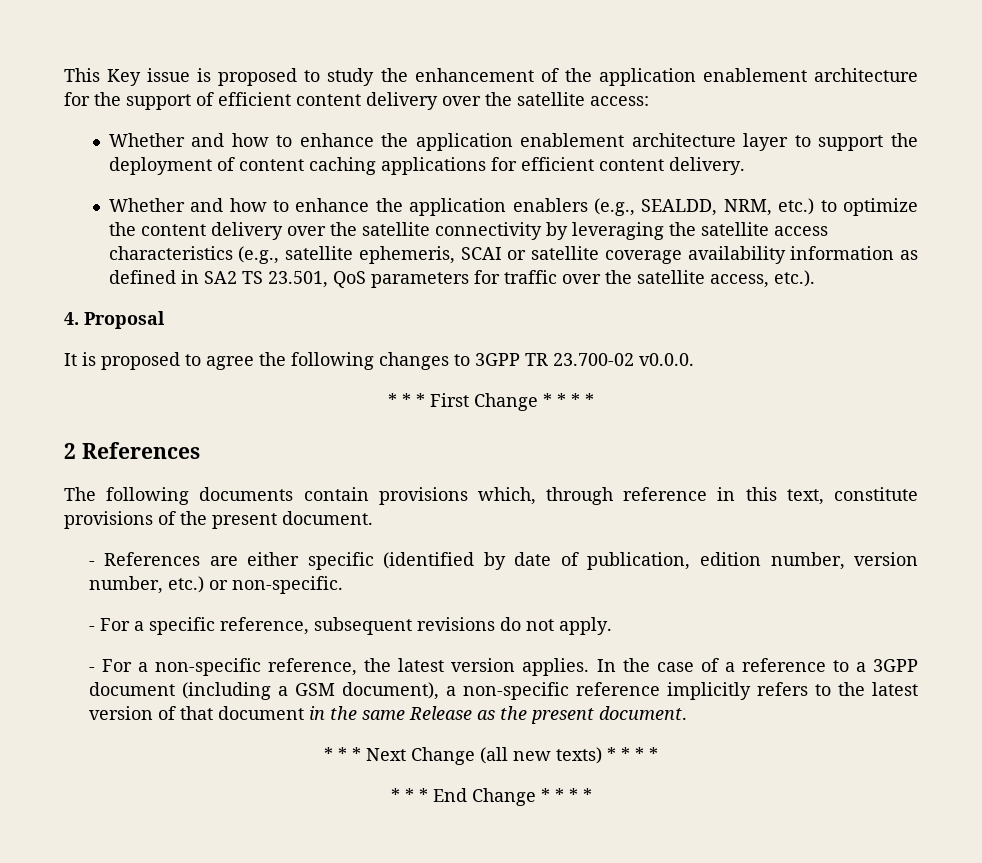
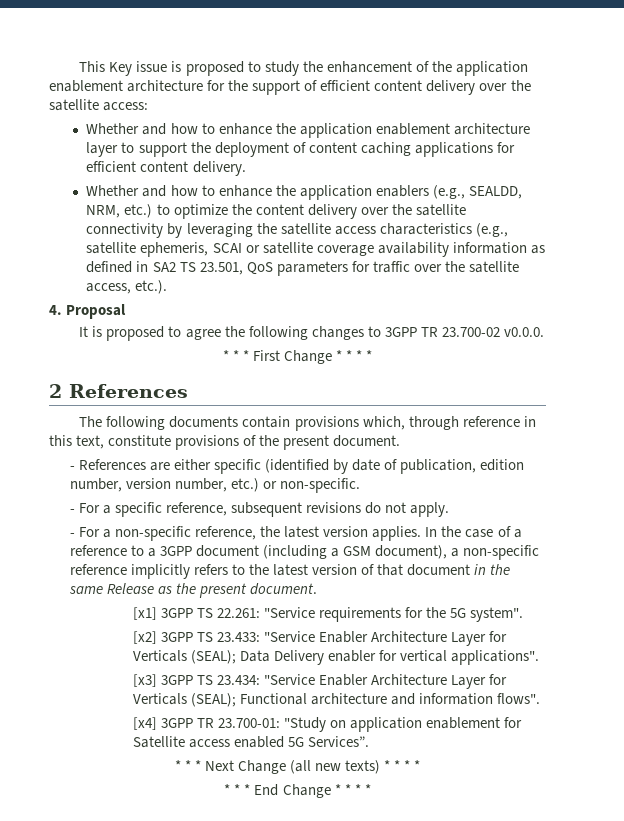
+ [x1] 3GPP TS 22.261: "Service requirements for the 5G system".
+ [x2] 3GPP TS 23.433: "Service Enabler Architecture Layer for Verticals (SEAL); Data Delivery enabler for vertical applications".
+ [x3] 3GPP TS 23.434: "Service Enabler Architecture Layer for Verticals (SEAL); Functional architecture and information flows".
+ [x4] 3GPP TR 23.700-01: "Study on application enablement for Satellite access enabled 5G Services”.

